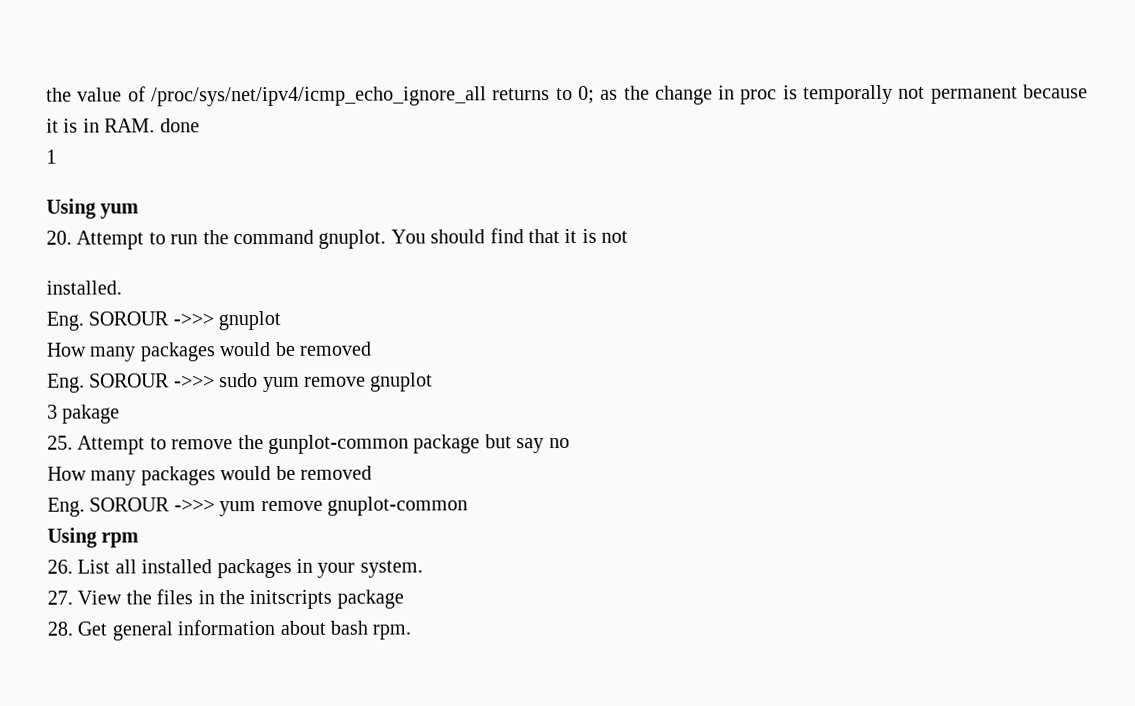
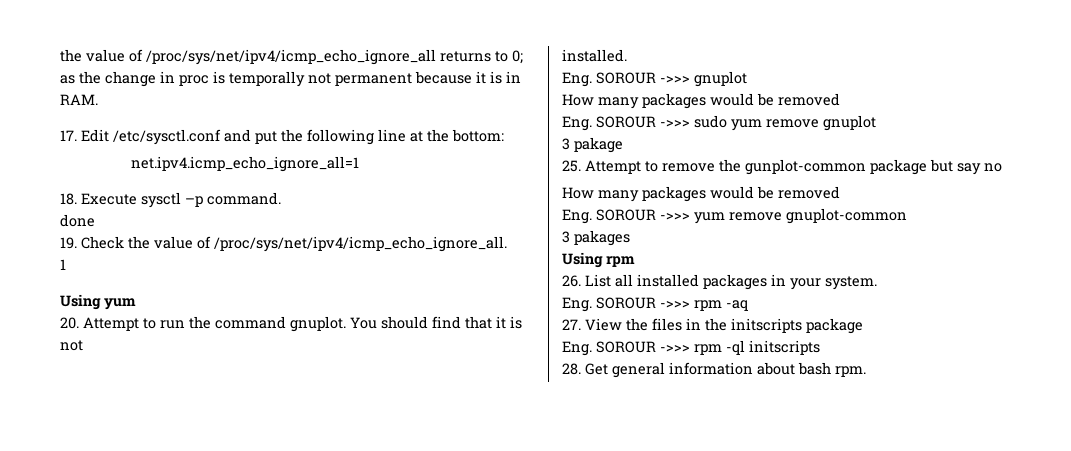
- the value of /proc/sys/net/ipv4/icmp_echo_ignore_all returns to 0; as the change in proc is temporally not permanent because it is in RAM. done
+ the value of /proc/sys/net/ipv4/icmp_echo_ignore_all returns to 0; as the change in proc is temporally not permanent because it is in RAM.
+ 17. Edit /etc/sysctl.conf and put the following line at the bottom:
+ net.ipv4.icmp_echo_ignore_all=1
+ 18. Execute sysctl –p command.
+ done
+ 19. Check the value of /proc/sys/net/ipv4/icmp_echo_ignore_all.
+ 3 pakages
+ Eng. SOROUR ->>> rpm -aq
+ Eng. SOROUR ->>> rpm -ql initscripts

